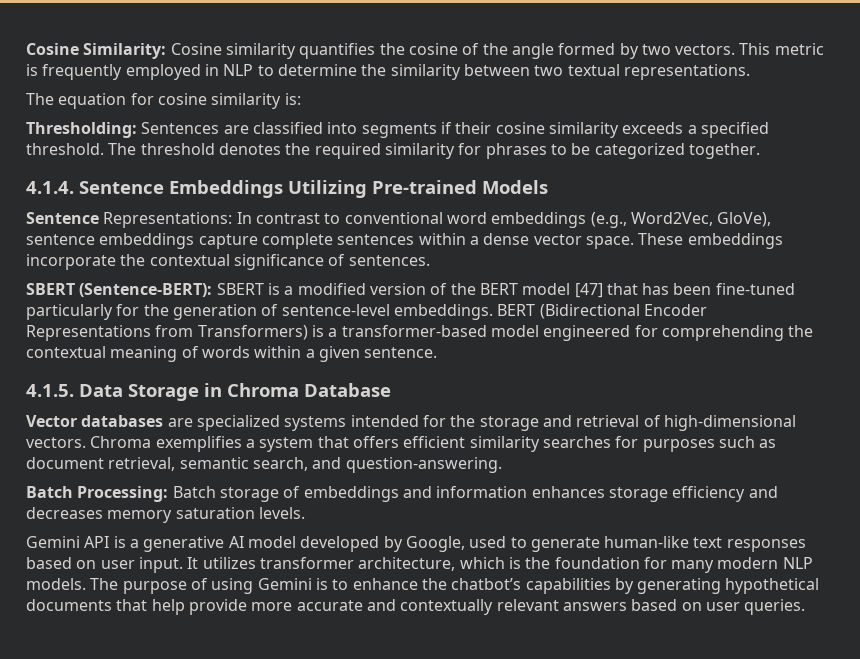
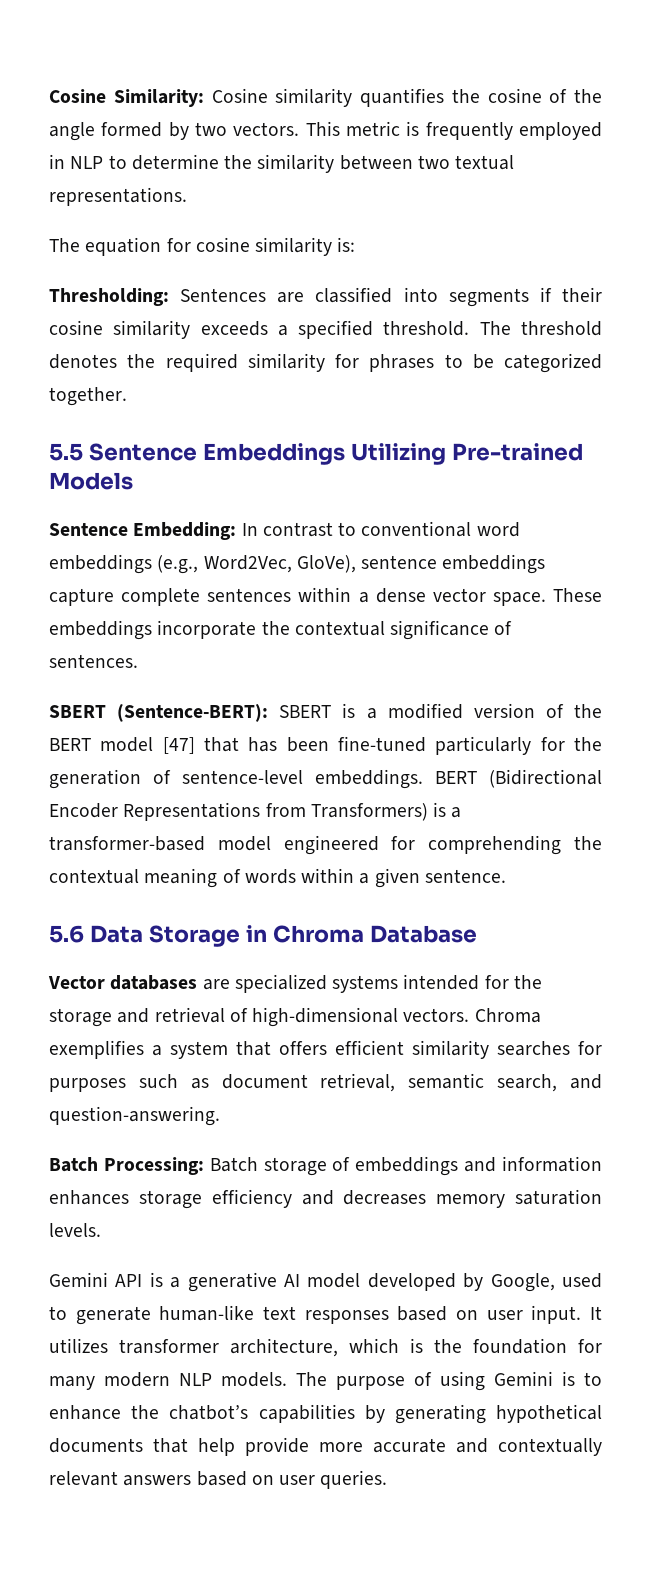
- 4.1.4. Sentence Embeddings Utilizing Pre-trained Models
+ 5.5 Sentence Embeddings Utilizing Pre-trained Models
- Sentence Representations: In contrast to conventional word embeddings (e.g., Word2Vec, GloVe), sentence embeddings capture complete sentences within a dense vector space.
+ Sentence Embedding: In contrast to conventional word embeddings (e.g., Word2Vec, GloVe), sentence embeddings capture complete sentences within a dense vector space.
- 4.1.5. Data Storage in Chroma Database
+ 5.6 Data Storage in Chroma Database

